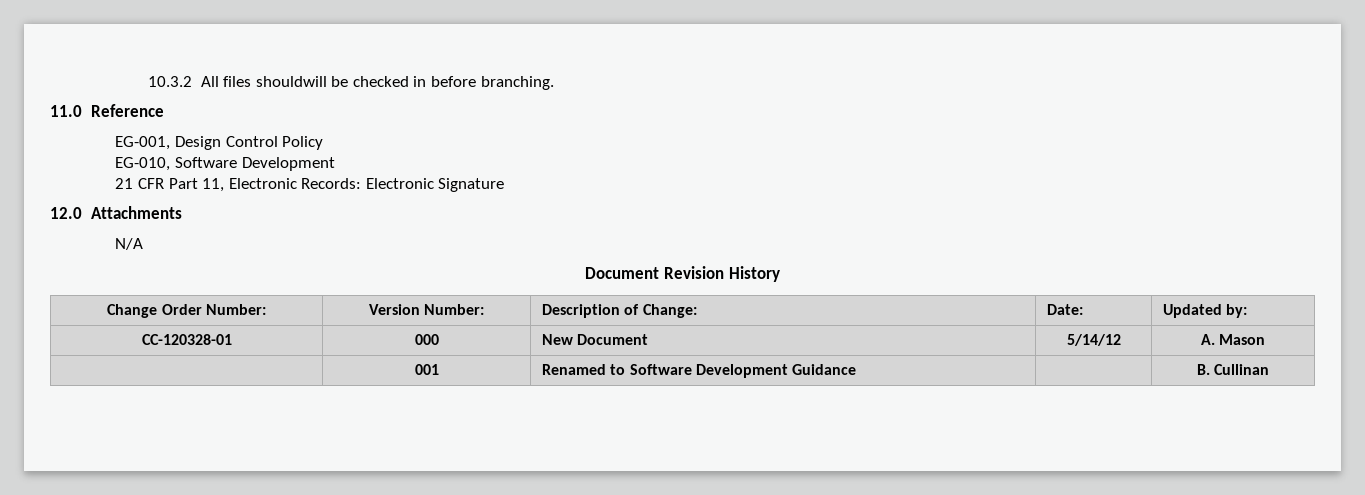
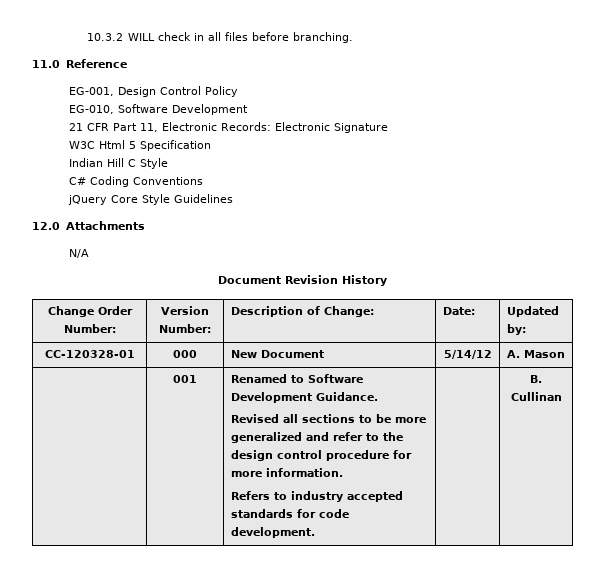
- 10.3.2 All files shouldwill be checked in before branching.
+ 10.3.2 WILL check in all files before branching.
+ W3C Html 5 Specification
+ Indian Hill C Style
+ C# Coding Conventions
+ jQuery Core Style Guidelines
- | 001 | Renamed to Software Development Guidance | | B. Cullinan
+ | 001 | Renamed to Software Development Guidance.
+ Revised all sections to be more generalized and refer to the design control procedure for more information.
+ Refers to industry accepted standards for code development. | | B. Cullinan

